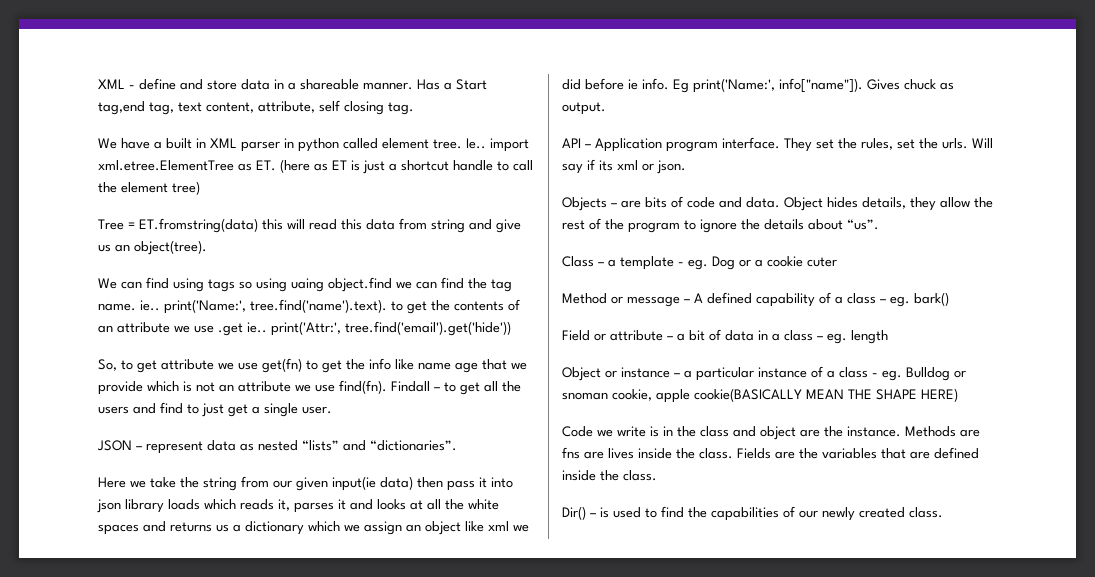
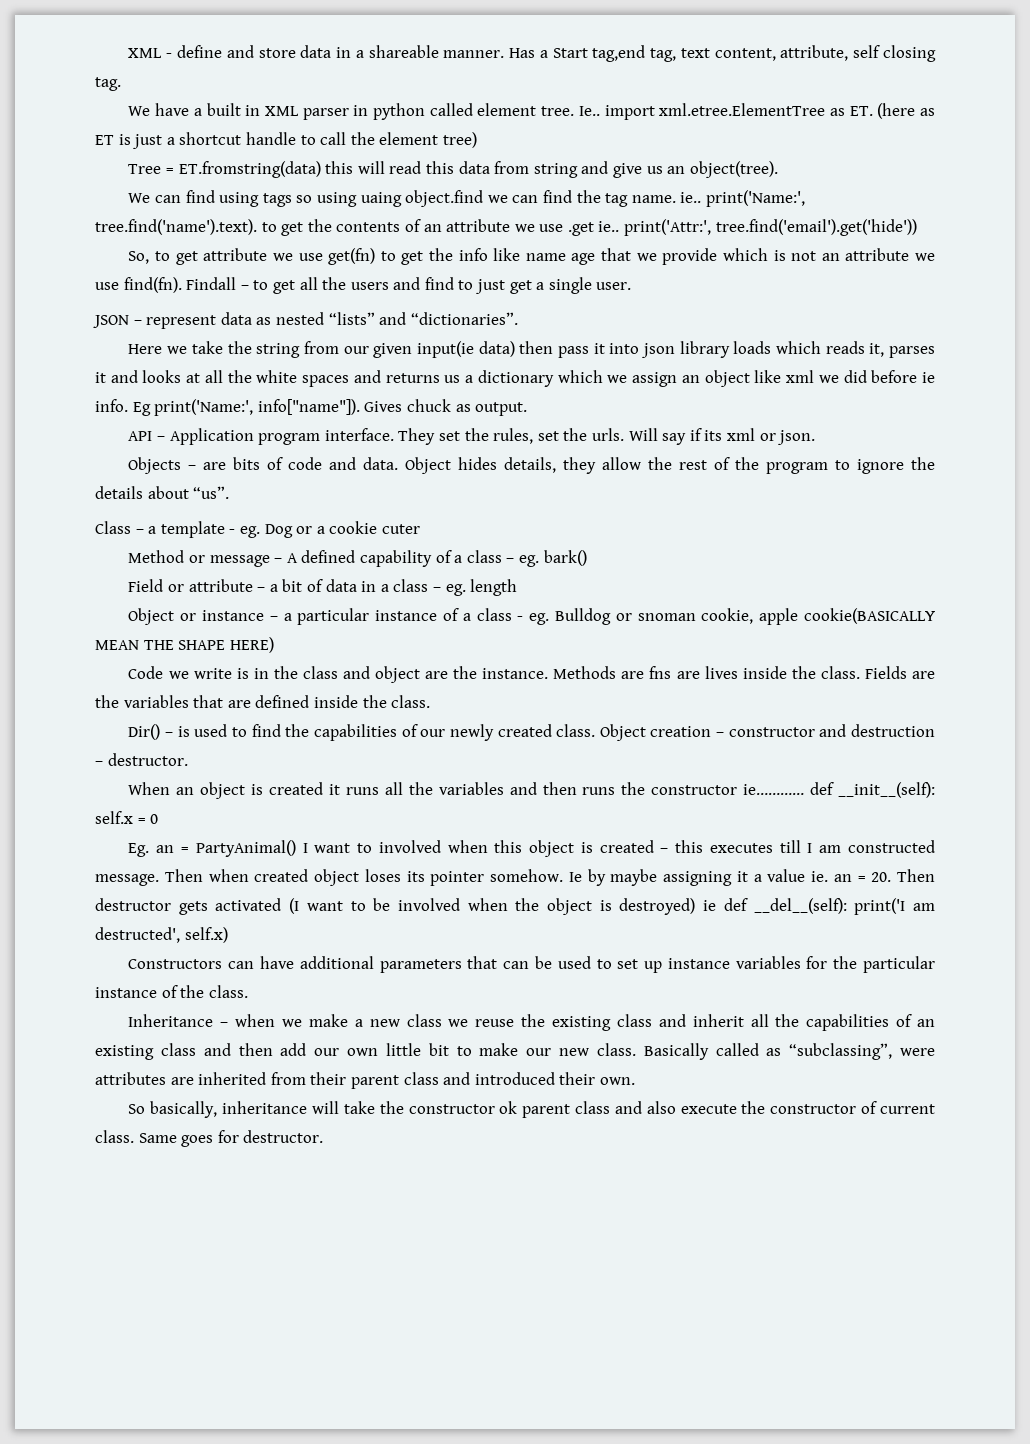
+ Object creation – constructor and destruction – destructor.
+ When an object is created it runs all the variables and then runs the constructor ie………… def __init__(self): self.x = 0
+ Eg. an = PartyAnimal() I want to involved when this object is created – this executes till I am constructed message. Then when created object loses its pointer somehow. Ie by maybe assigning it a value ie. an = 20. Then destructor gets activated (I want to be involved when the object is destroyed) ie def __del__(self): print('I am destructed', self.x)
+ Constructors can have additional parameters that can be used to set up instance variables for the particular instance of the class.
+ Inheritance – when we make a new class we reuse the existing class and inherit all the capabilities of an existing class and then add our own little bit to make our new class. Basically called as “subclassing”, were attributes are inherited from their parent class and introduced their own.
+ So basically, inheritance will take the constructor ok parent class and also execute the constructor of current class. Same goes for destructor.

